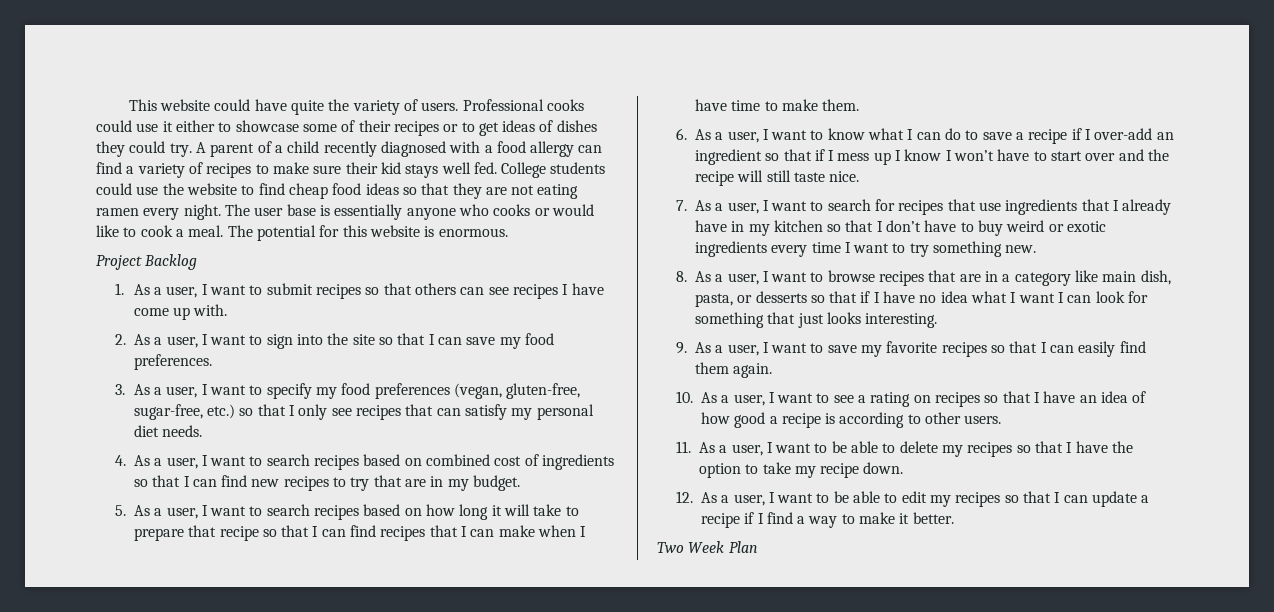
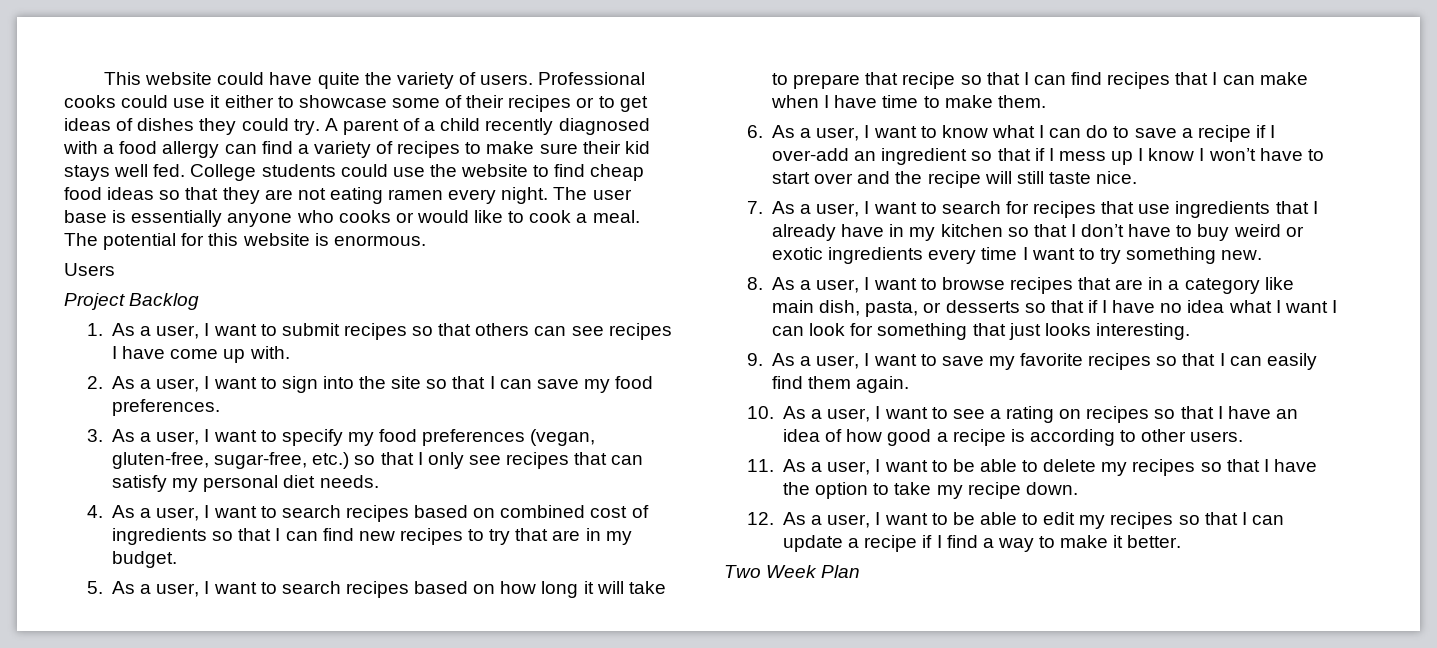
+ Users

